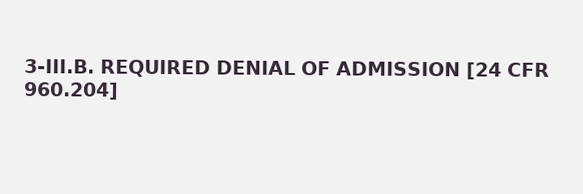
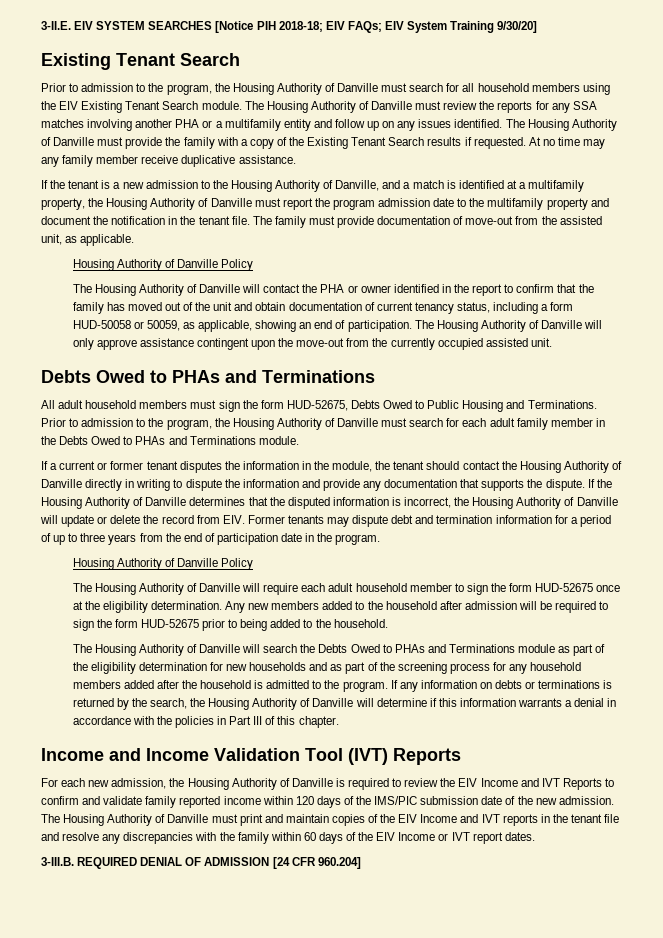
+ 3-II.E. EIV SYSTEM SEARCHES [Notice PIH 2018-18; EIV FAQs; EIV System Training 9/30/20]
+ Existing Tenant Search
+ Prior to admission to the program, the Housing Authority of Danville must search for all household members using the EIV Existing Tenant Search module. The Housing Authority of Danville must review the reports for any SSA matches involving another PHA or a multifamily entity and follow up on any issues identified. The Housing Authority of Danville must provide the family with a copy of the Existing Tenant Search results if requested. At no time may any family member receive duplicative assistance.
+ If the tenant is a new admission to the Housing Authority of Danville, and a match is identified at a multifamily property, the Housing Authority of Danville must report the program admission date to the multifamily property and document the notification in the tenant file. The family must provide documentation of move-out from the assisted unit, as applicable.
+ Housing Authority of Danville Policy
+ The Housing Authority of Danville will contact the PHA or owner identified in the report to confirm that the family has moved out of the unit and obtain documentation of current tenancy status, including a form HUD-50058 or 50059, as applicable, showing an end of participation. The Housing Authority of Danville will only approve assistance contingent upon the move-out from the currently occupied assisted unit.
+ Debts Owed to PHAs and Terminations
+ All adult household members must sign the form HUD-52675, Debts Owed to Public Housing and Terminations. Prior to admission to the program, the Housing Authority of Danville must search for each adult family member in the Debts Owed to PHAs and Terminations module.
+ If a current or former tenant disputes the information in the module, the tenant should contact the Housing Authority of Danville directly in writing to dispute the information and provide any documentation that supports the dispute. If the Housing Authority of Danville determines that the disputed information is incorrect, the Housing Authority of Danville will update or delete the record from EIV. Former tenants may dispute debt and termination information for a period of up to three years from the end of participation date in the program.
+ Housing Authority of Danville Policy
+ The Housing Authority of Danville will require each adult household member to sign the form HUD-52675 once at the eligibility determination. Any new members added to the household after admission will be required to sign the form HUD-52675 prior to being added to the household.
+ The Housing Authority of Danville will search the Debts Owed to PHAs and Terminations module as part of the eligibility determination for new households and as part of the screening process for any household members added after the household is admitted to the program. If any information on debts or terminations is returned by the search, the Housing Authority of Danville will determine if this information warrants a denial in accordance with the policies in Part III of this chapter.
+ Income and Income Validation Tool (IVT) Reports
+ For each new admission, the Housing Authority of Danville is required to review the EIV Income and IVT Reports to confirm and validate family reported income within 120 days of the IMS/PIC submission date of the new admission. The Housing Authority of Danville must print and maintain copies of the EIV Income and IVT reports in the tenant file and resolve any discrepancies with the family within 60 days of the EIV Income or IVT report dates.

